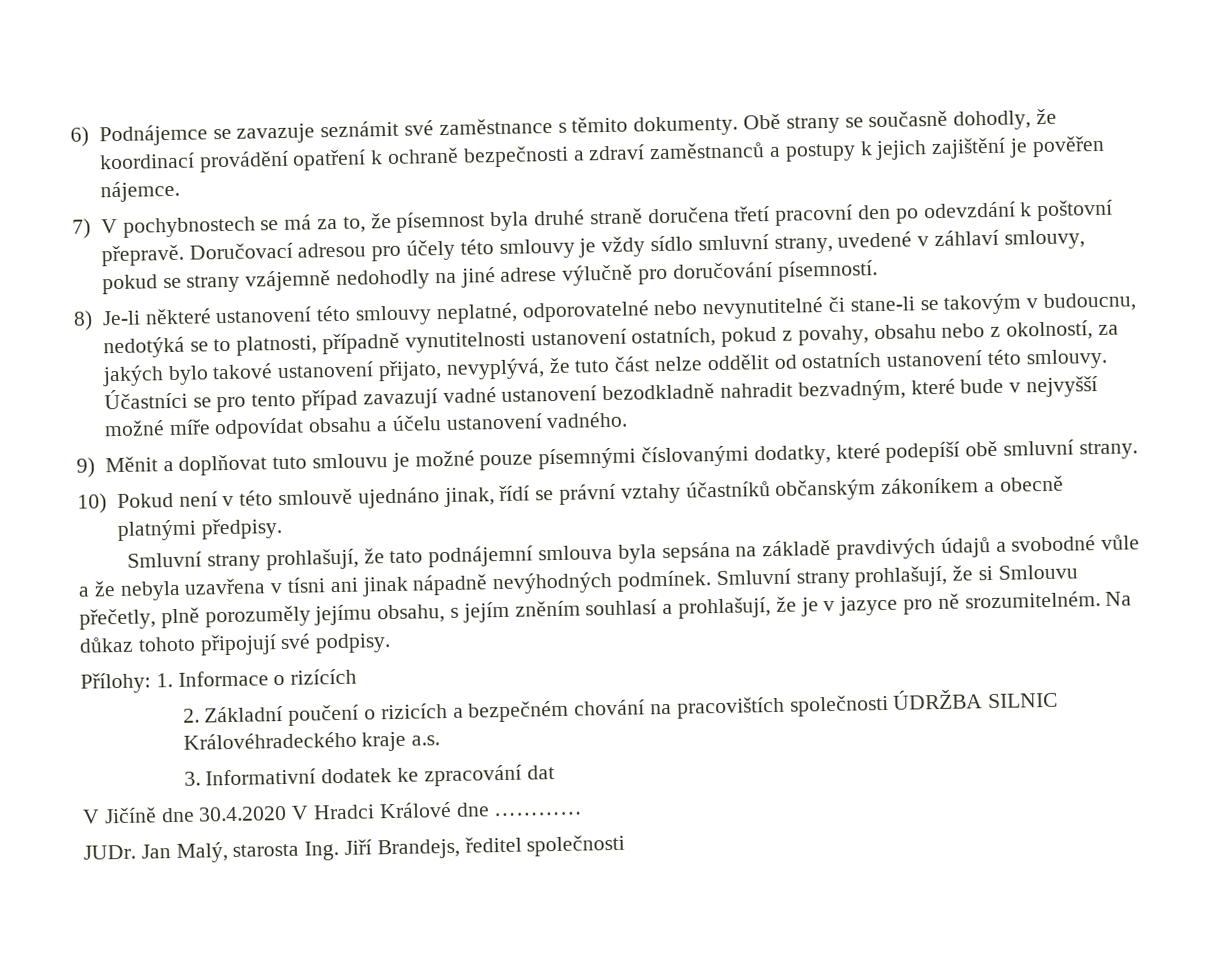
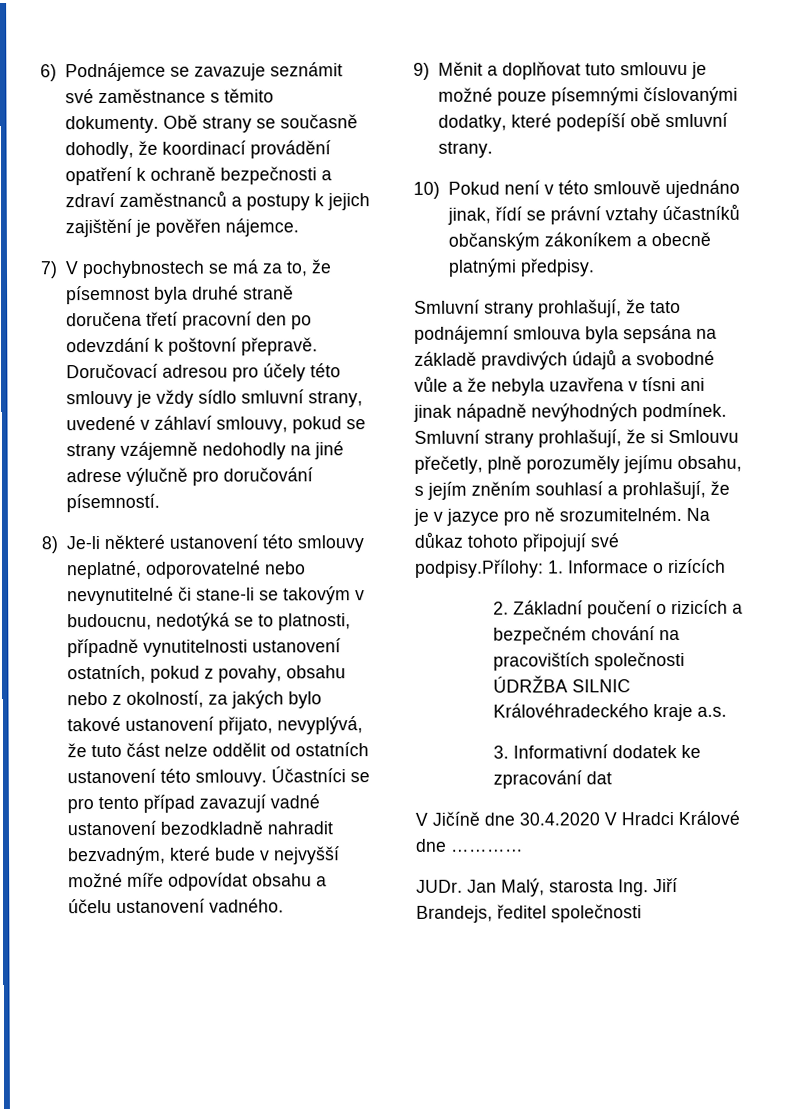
- Na důkaz tohoto připojují své podpisy.
- Přílohy: 1. Informace o rizících
+ Na důkaz tohoto připojují své podpisy.Přílohy: 1. Informace o rizících

